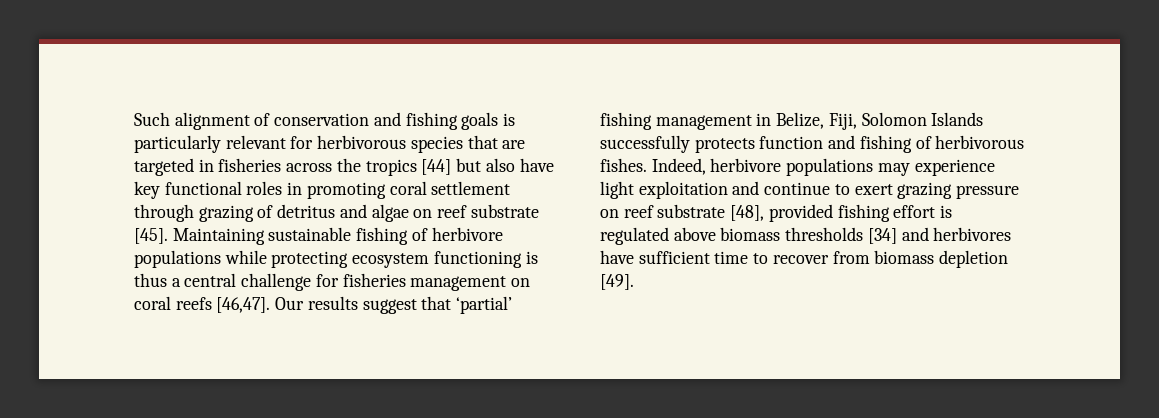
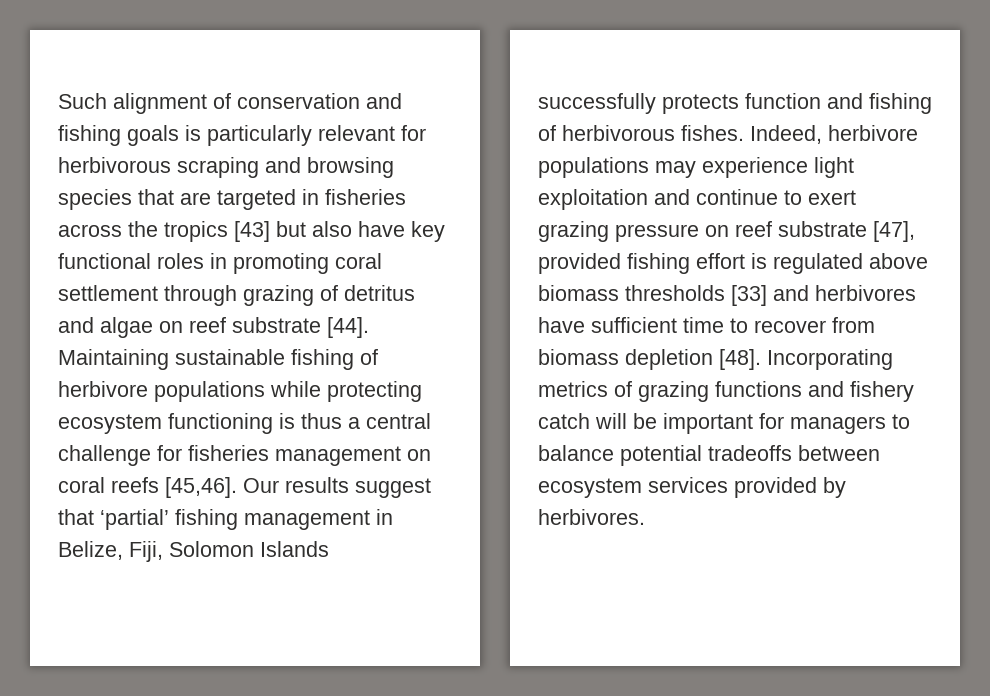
- Such alignment of conservation and fishing goals is particularly relevant for herbivorous species that are targeted in fisheries across the tropics [44] but also have key functional roles in promoting coral settlement through grazing of detritus and algae on reef substrate [45].
+ Such alignment of conservation and fishing goals is particularly relevant for herbivorous scraping and browsing species that are targeted in fisheries across the tropics [43] but also have key functional roles in promoting coral settlement through grazing of detritus and algae on reef substrate [44].
- Maintaining sustainable fishing of herbivore populations while protecting ecosystem functioning is thus a central challenge for fisheries management on coral reefs [46,47].
+ Maintaining sustainable fishing of herbivore populations while protecting ecosystem functioning is thus a central challenge for fisheries management on coral reefs [45,46].
- Indeed, herbivore populations may experience light exploitation and continue to exert grazing pressure on reef substrate [48], provided fishing effort is regulated above biomass thresholds [34] and herbivores have sufficient time to recover from biomass depletion [49].
+ Indeed, herbivore populations may experience light exploitation and continue to exert grazing pressure on reef substrate [47], provided fishing effort is regulated above biomass thresholds [33] and herbivores have sufficient time to recover from biomass depletion [48]. Incorporating metrics of grazing functions and fishery catch will be important for managers to balance potential tradeoffs between ecosystem services provided by herbivores.

